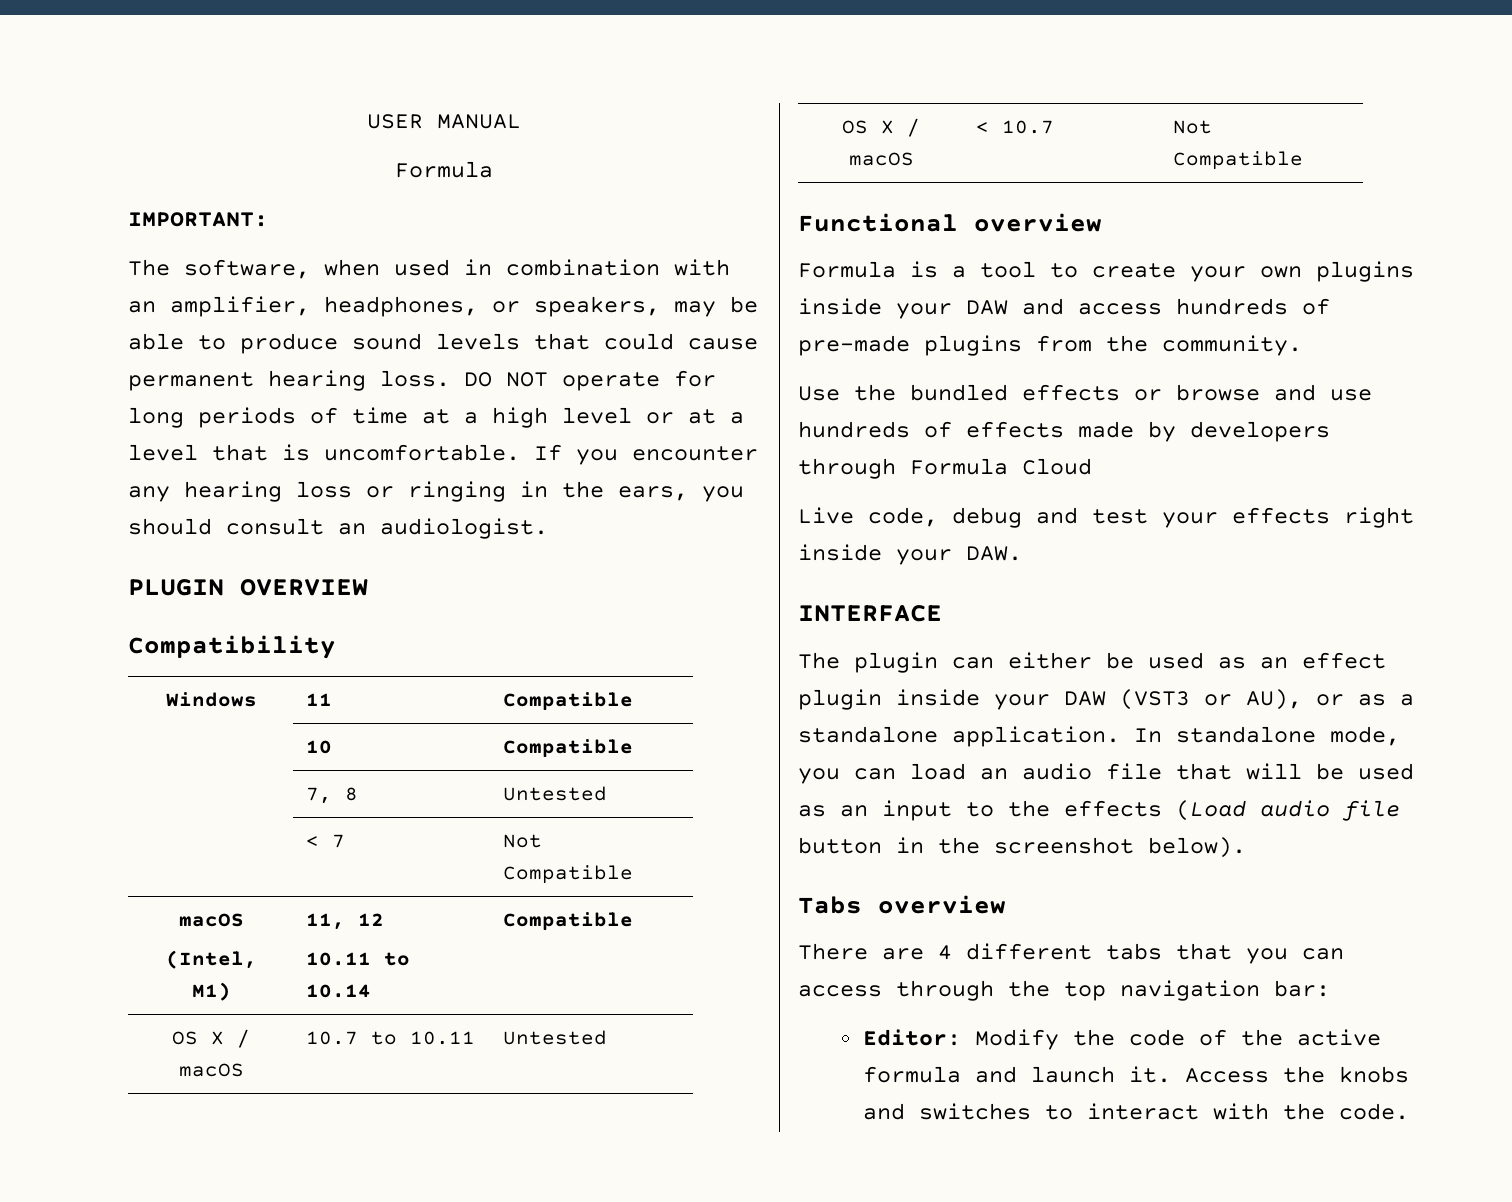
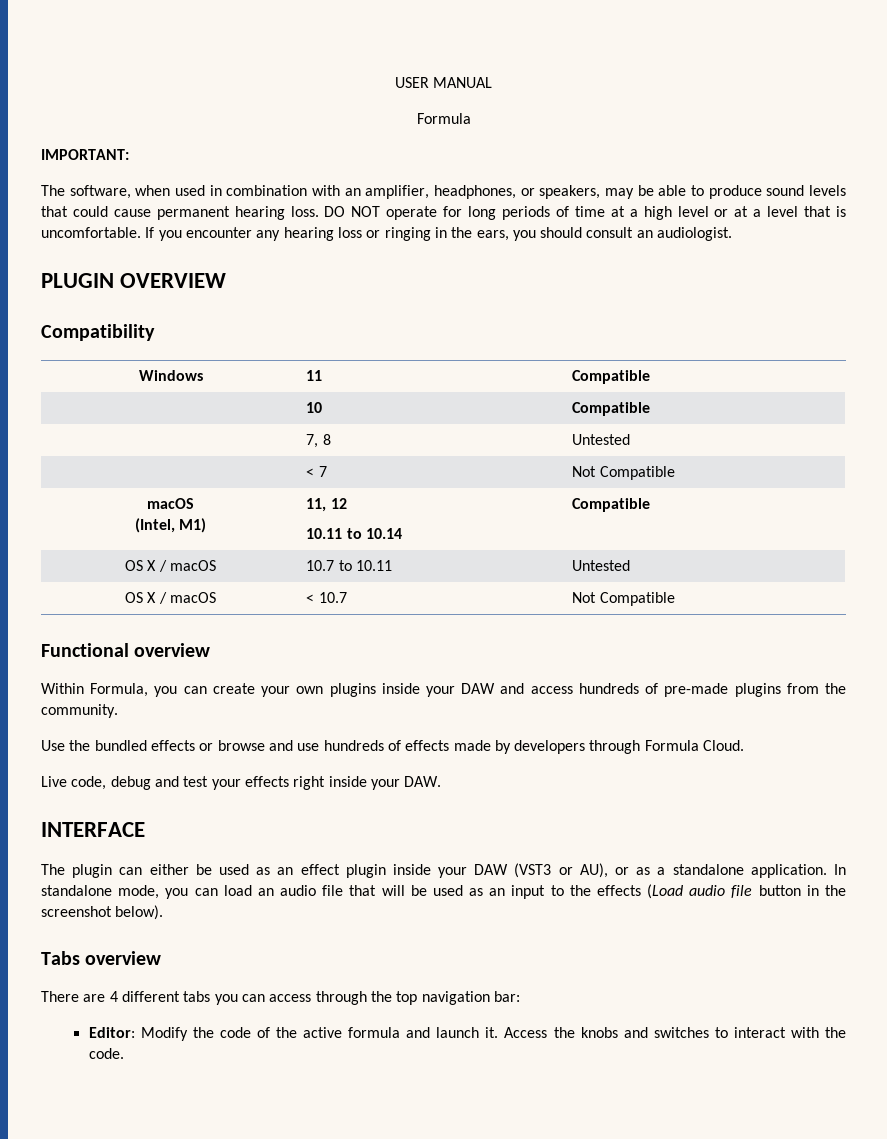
- Formula is a tool to create your own plugins inside your DAW and access hundreds of pre-made plugins from the community.
+ Within Formula, you can create your own plugins inside your DAW and access hundreds of pre-made plugins from the community.
- Use the bundled effects or browse and use hundreds of effects made by developers through Formula Cloud
+ Use the bundled effects or browse and use hundreds of effects made by developers through Formula Cloud.
- There are 4 different tabs that you can access through the top navigation bar:
+ There are 4 different tabs you can access through the top navigation bar:

